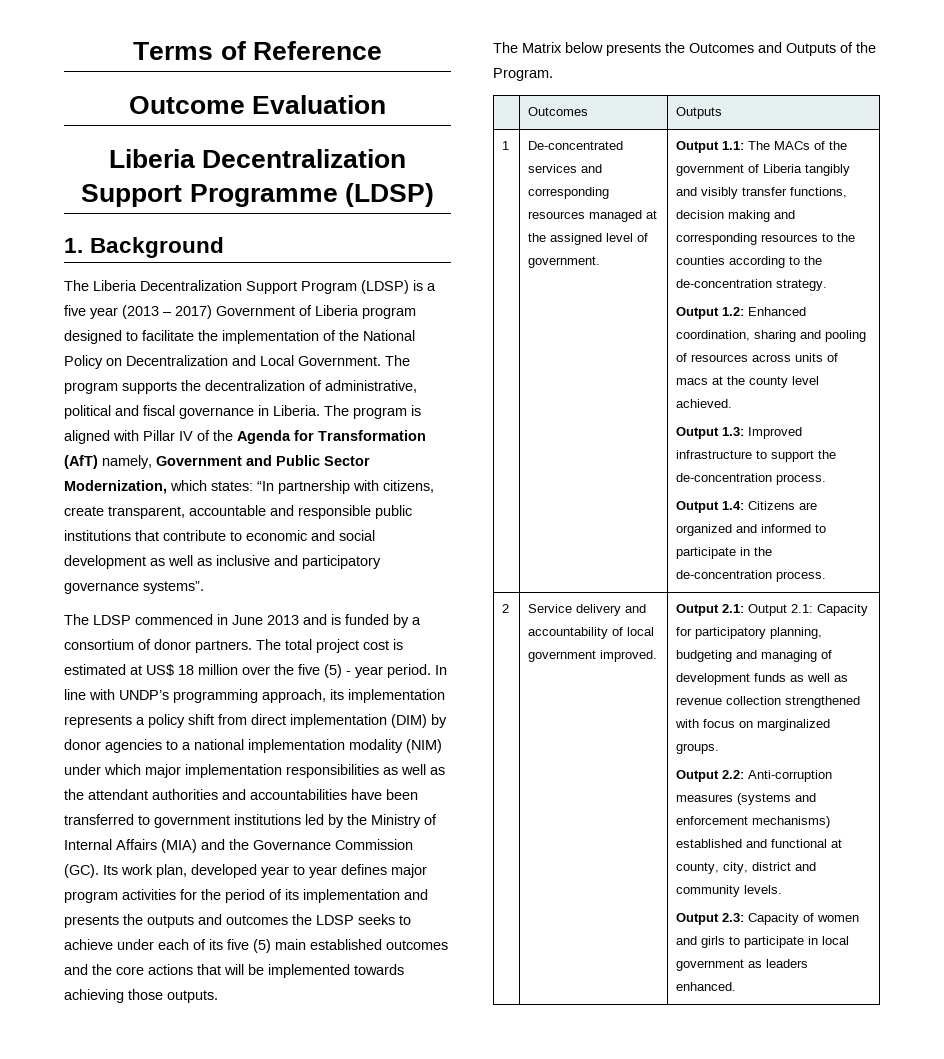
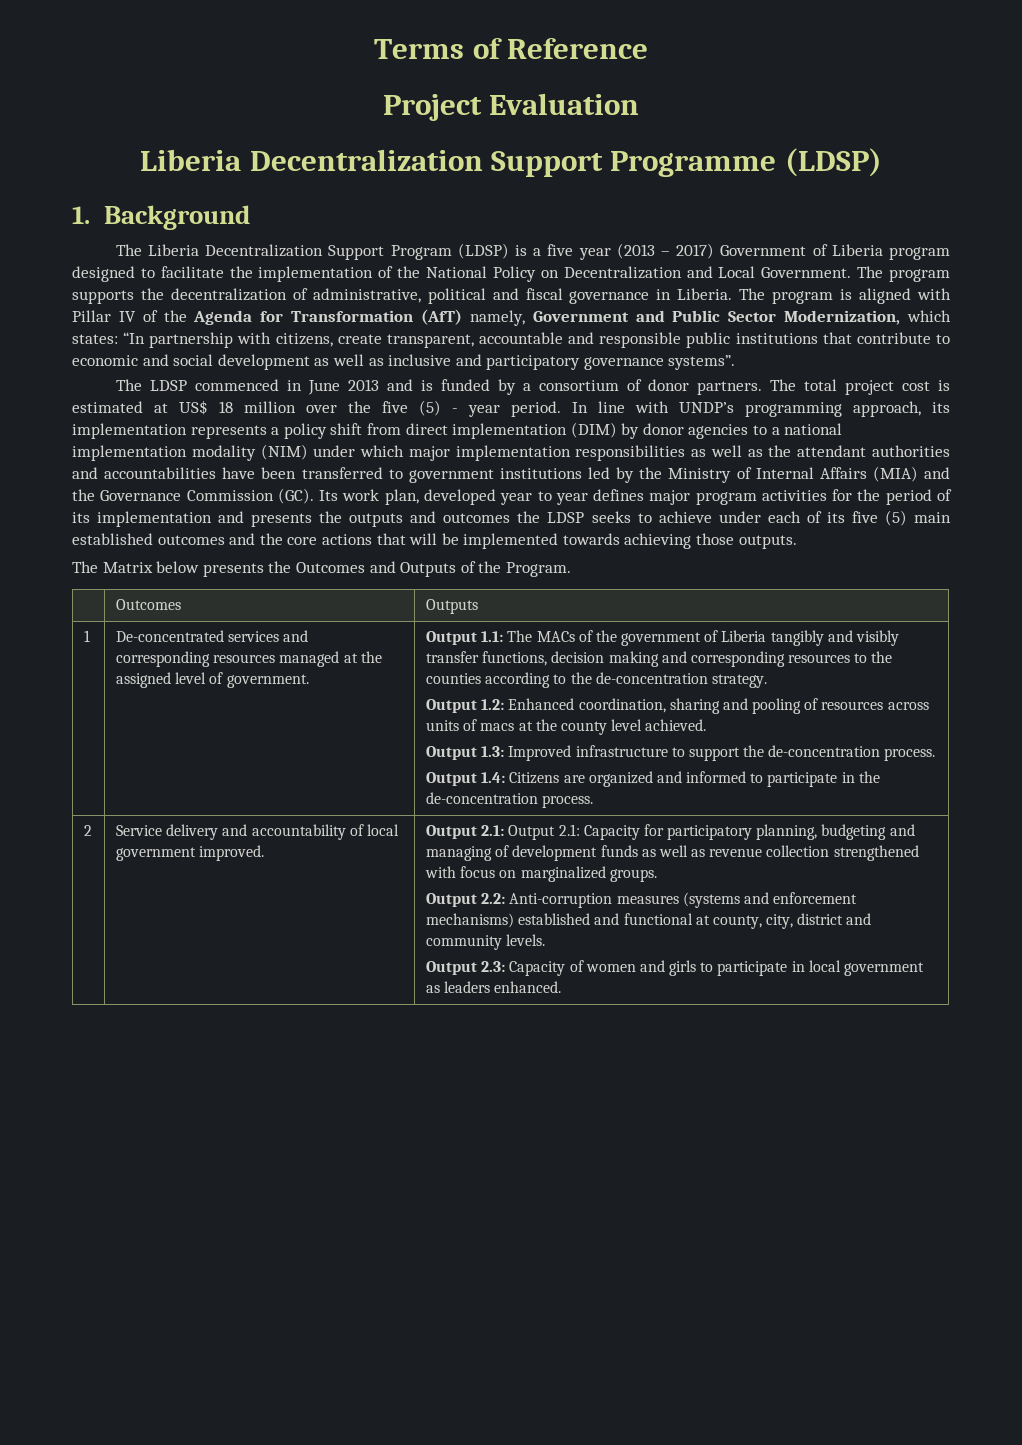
- Outcome Evaluation
+ Project Evaluation

